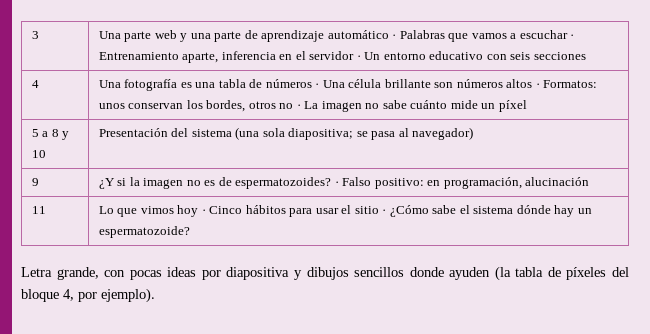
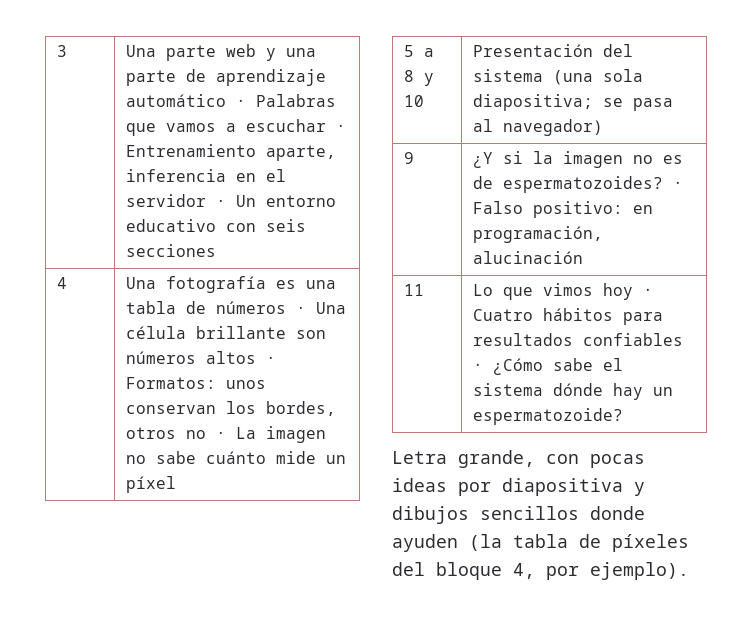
- 11 | Lo que vimos hoy · Cinco hábitos para usar el sitio · ¿Cómo sabe el sistema dónde hay un espermatozoide?
+ 11 | Lo que vimos hoy · Cuatro hábitos para resultados confiables · ¿Cómo sabe el sistema dónde hay un espermatozoide?

